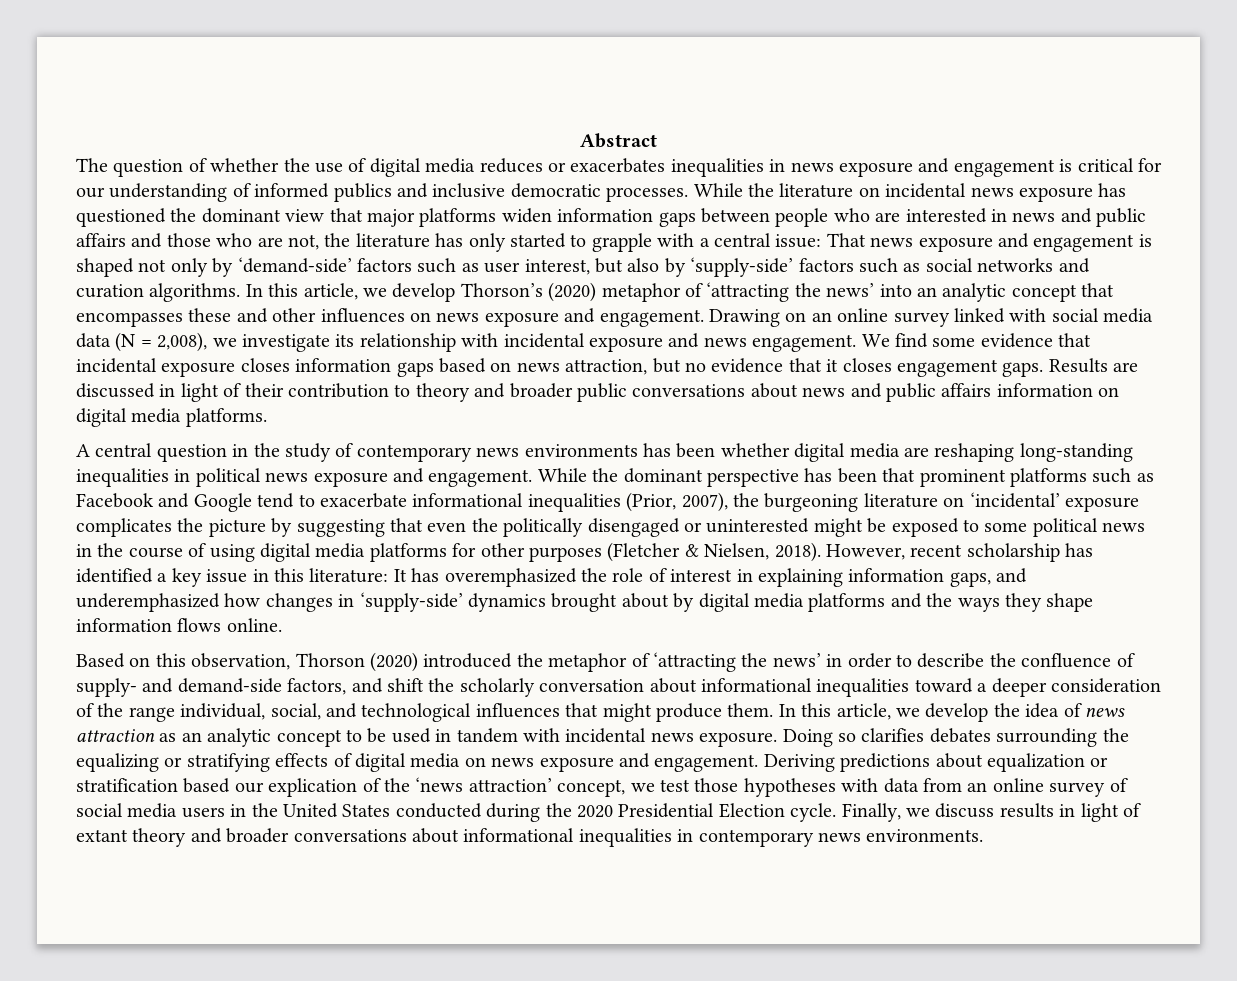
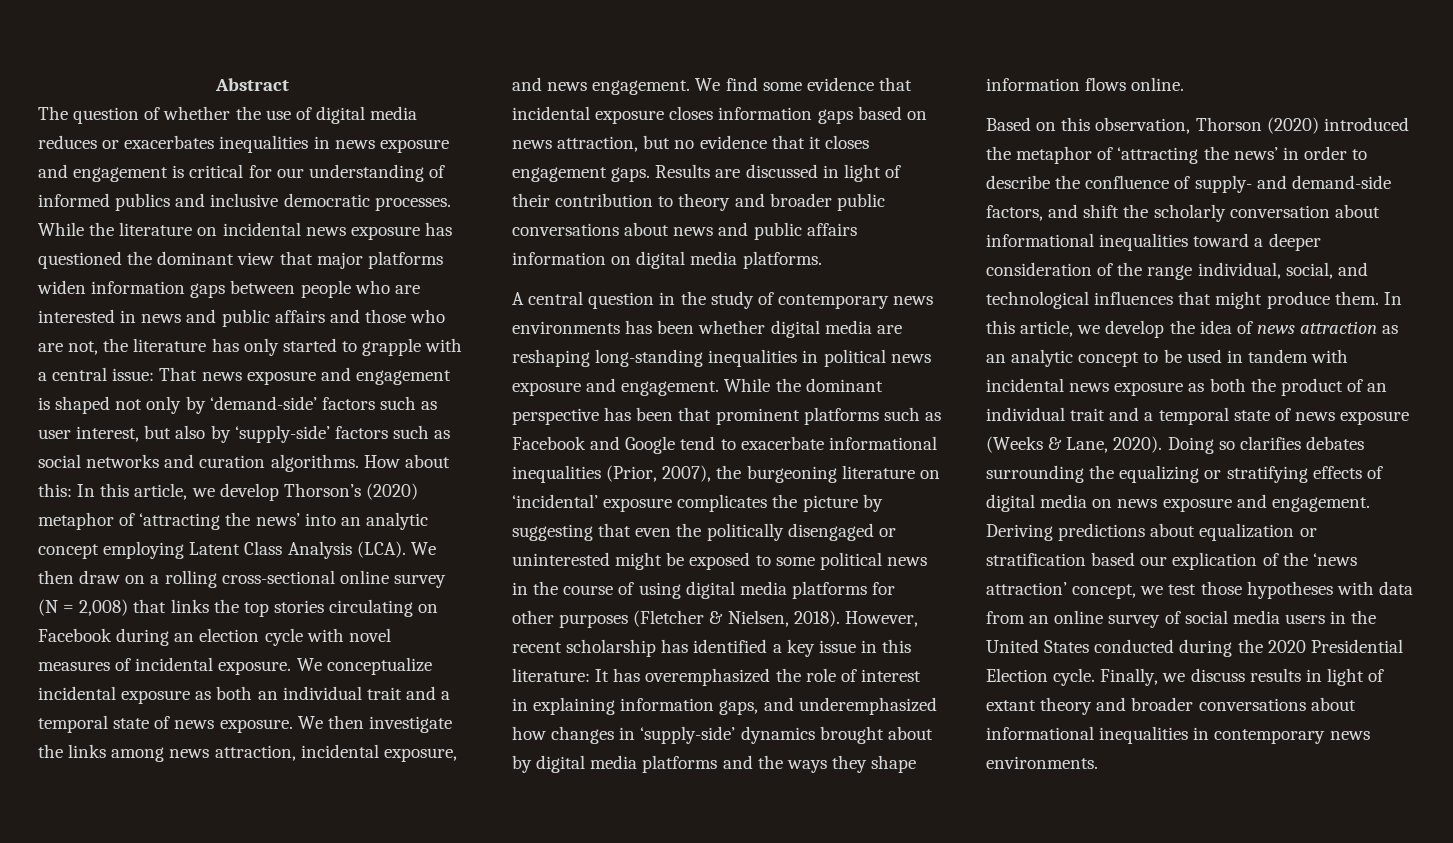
- In this article, we develop Thorson’s (2020) metaphor of ‘attracting the news’ into an analytic concept that encompasses these and other influences on news exposure and engagement. Drawing on an online survey linked with social media data (N = 2,008), we investigate its relationship with incidental exposure and news engagement.
+ How about this: In this article, we develop Thorson’s (2020) metaphor of ‘attracting the news’ into an analytic concept employing Latent Class Analysis (LCA). We then draw on a rolling cross-sectional online survey (N = 2,008) that links the top stories circulating on Facebook during an election cycle with novel measures of incidental exposure. We conceptualize incidental exposure as both an individual trait and a temporal state of news exposure. We then investigate the links among news attraction, incidental exposure, and news engagement.
- In this article, we develop the idea of news attraction as an analytic concept to be used in tandem with incidental news exposure.
+ In this article, we develop the idea of news attraction as an analytic concept to be used in tandem with incidental news exposure as both the product of an individual trait and a temporal state of news exposure (Weeks & Lane, 2020).

